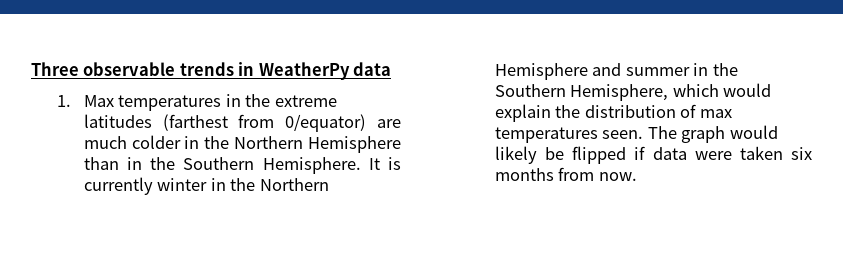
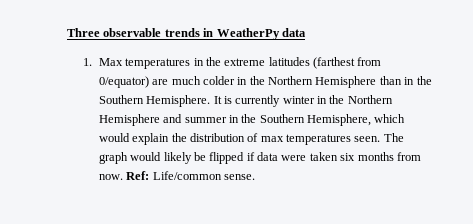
+ Ref: Life/common sense.

